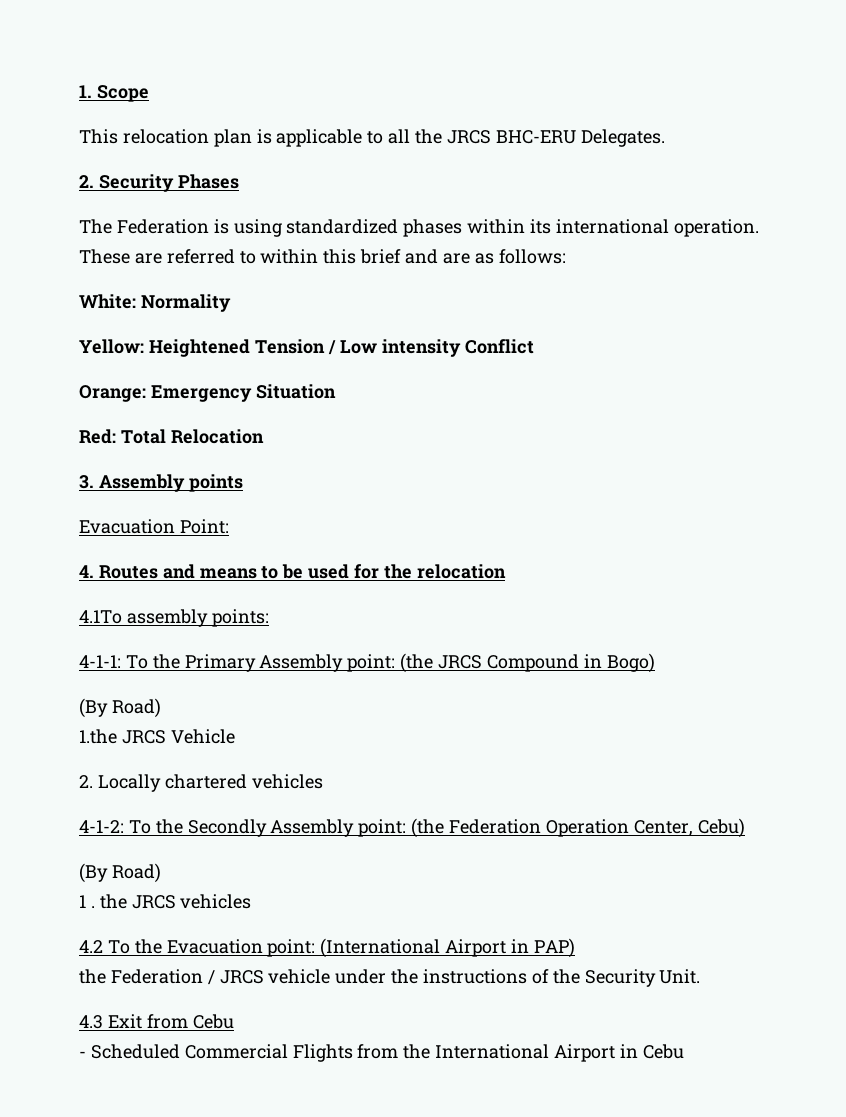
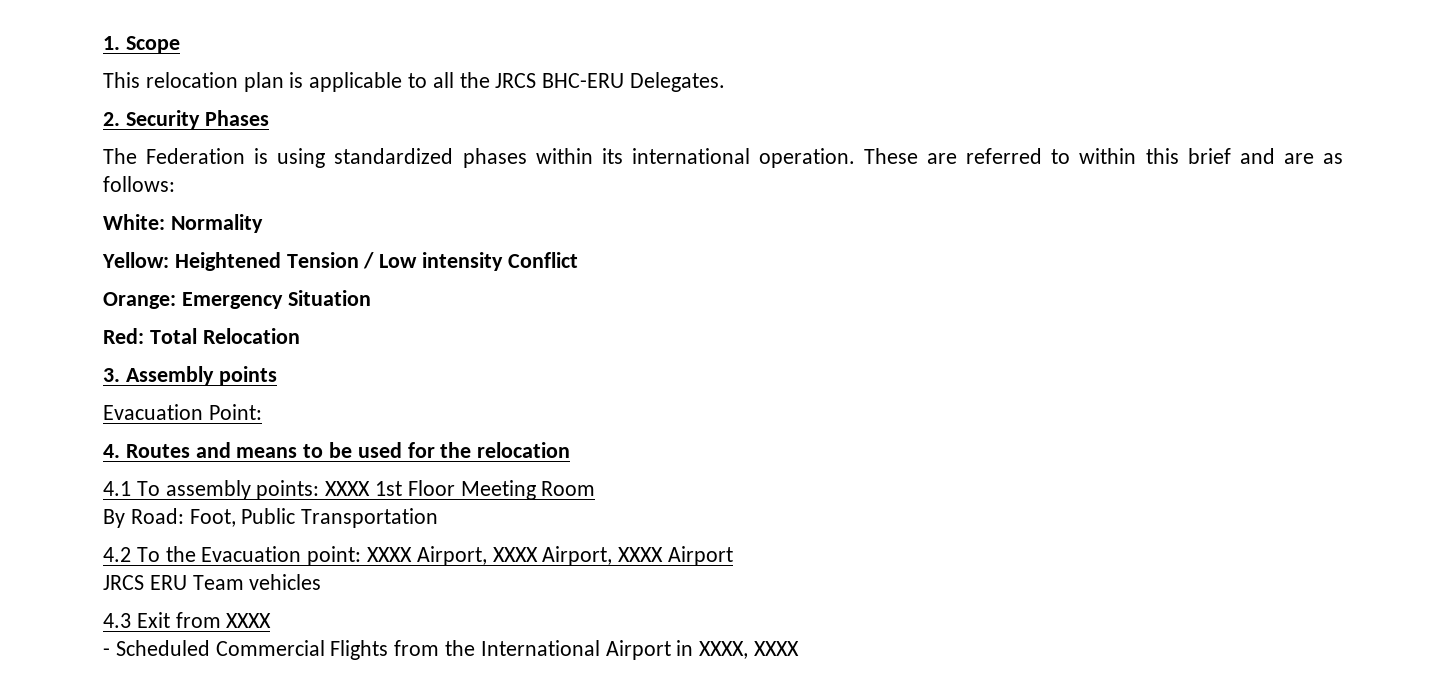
- 4.1To assembly points:
- 4-1-1: To the Primary Assembly point: (the JRCS Compound in Bogo)
- (By Road)
- 1.the JRCS Vehicle
- 2. Locally chartered vehicles
- 4-1-2: To the Secondly Assembly point: (the Federation Operation Center, Cebu)
- (By Road)
- 1 . the JRCS vehicles
+ 4.1 To assembly points: XXXX 1st Floor Meeting Room
+ By Road: Foot, Public Transportation
- 4.2 To the Evacuation point: (International Airport in PAP)
- the Federation / JRCS vehicle under the instructions of the Security Unit.
+ 4.2 To the Evacuation point: XXXX Airport, XXXX Airport, XXXX Airport
+ JRCS ERU Team vehicles
- 4.3 Exit from Cebu
+ 4.3 Exit from XXXX
- - Scheduled Commercial Flights from the International Airport in Cebu
+ - Scheduled Commercial Flights from the International Airport in XXXX, XXXX

